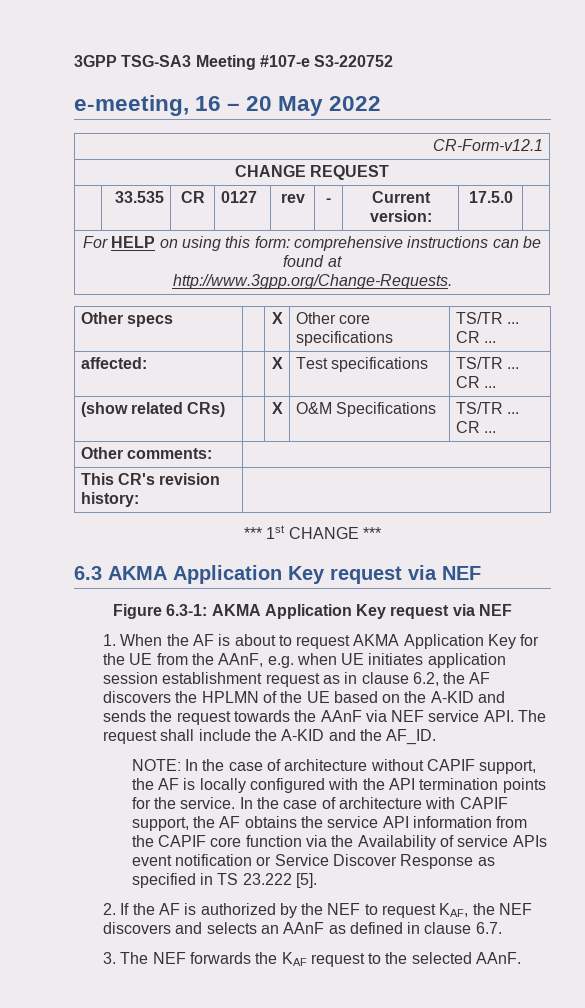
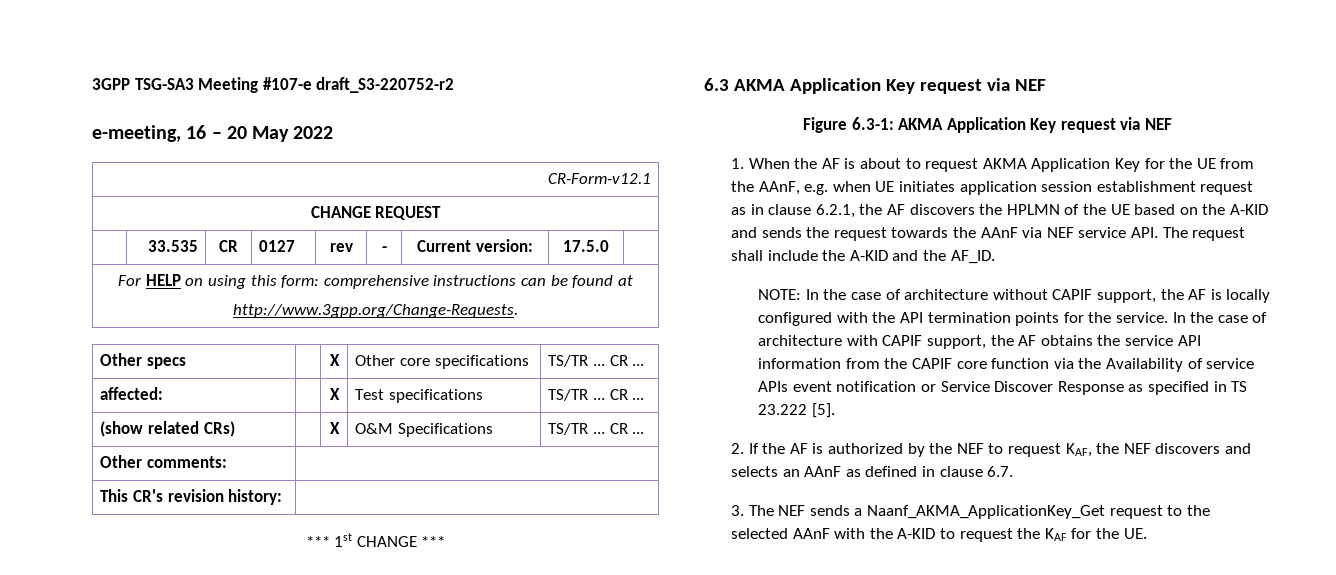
- 3GPP TSG-SA3 Meeting #107-e S3-220752
+ 3GPP TSG-SA3 Meeting #107-e draft_S3-220752-r2
- 1. When the AF is about to request AKMA Application Key for the UE from the AAnF, e.g. when UE initiates application session establishment request as in clause 6.2, the AF discovers the HPLMN of the UE based on the A-KID and sends the request towards the AAnF via NEF service API. The request shall include the A-KID and the AF_ID.
+ 1. When the AF is about to request AKMA Application Key for the UE from the AAnF, e.g. when UE initiates application session establishment request as in clause 6.2.1, the AF discovers the HPLMN of the UE based on the A-KID and sends the request towards the AAnF via NEF service API. The request shall include the A-KID and the AF_ID.
- 3. The NEF forwards the KAF request to the selected AAnF.
+ 3. The NEF sends a Naanf_AKMA_ApplicationKey_Get request to the selected AAnF with the A-KID to request the KAF for the UE.

